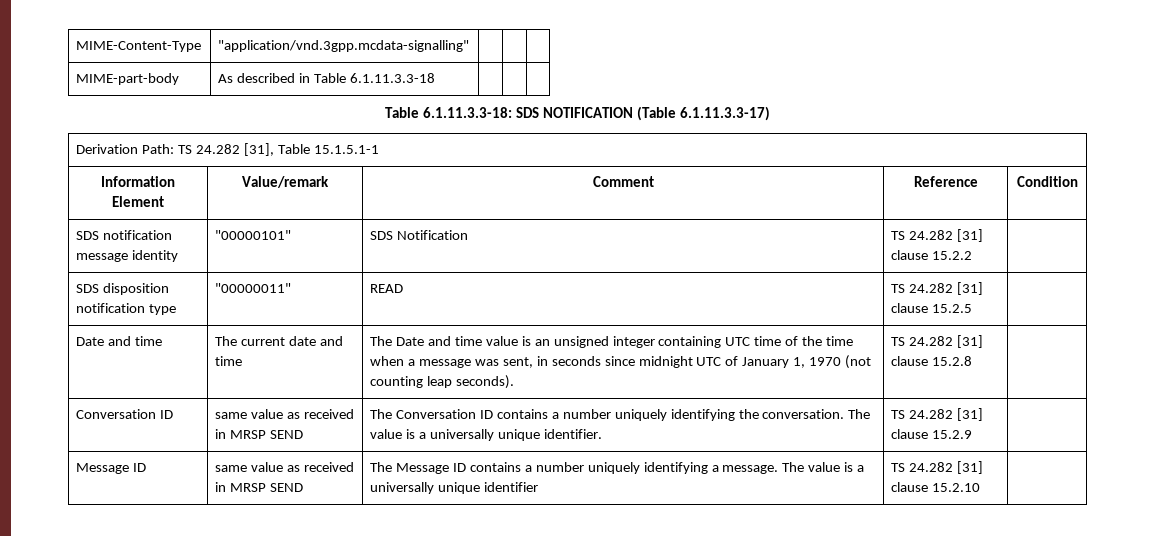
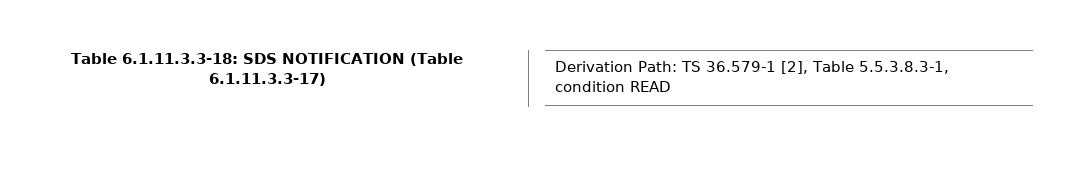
- MIME-Content-Type | "application/vnd.3gpp.mcdata-signalling" | | |
- MIME-part-body | As described in Table 6.1.11.3.3-18 | | |
- Derivation Path: TS 24.282 [31], Table 15.1.5.1-1
- Information Element | Value/remark | Comment | Reference | Condition
- SDS notification message identity | "00000101" | SDS Notification | TS 24.282 [31] clause 15.2.2 |
- SDS disposition notification type | "00000011" | READ | TS 24.282 [31] clause 15.2.5 |
- Date and time | The current date and time | The Date and time value is an unsigned integer containing UTC time of the time when a message was sent, in seconds since midnight UTC of January 1, 1970 (not counting leap seconds). | TS 24.282 [31] clause 15.2.8 |
- Conversation ID | same value as received in MRSP SEND | The Conversation ID contains a number uniquely identifying the conversation. The value is a universally unique identifier. | TS 24.282 [31] clause 15.2.9 |
- Message ID | same value as received in MRSP SEND | The Message ID contains a number uniquely identifying a message. The value is a universally unique identifier | TS 24.282 [31] clause 15.2.10 |
+ Derivation Path: TS 36.579-1 [2], Table 5.5.3.8.3-1, condition READ

